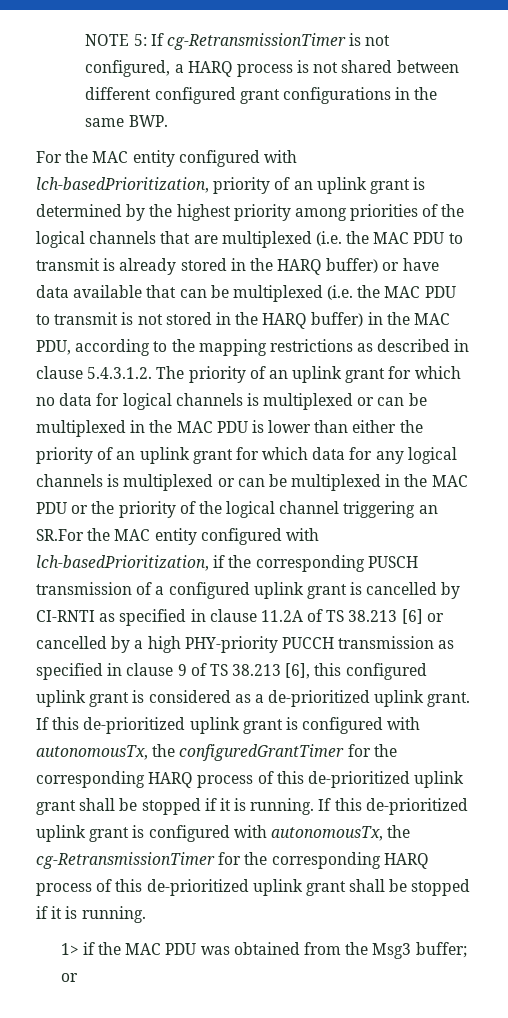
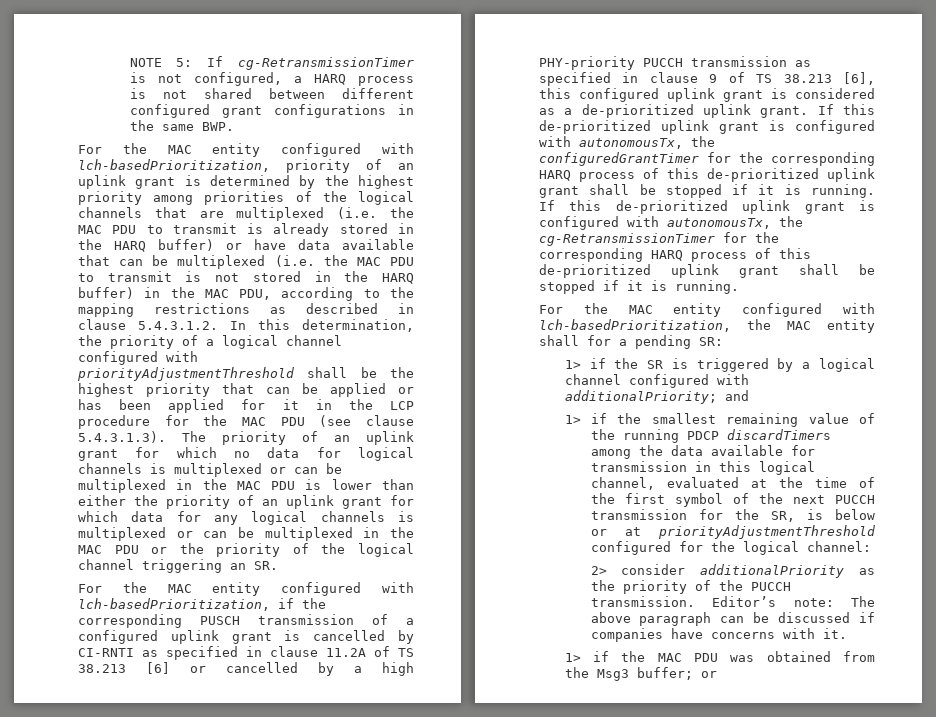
- For the MAC entity configured with lch-basedPrioritization, priority of an uplink grant is determined by the highest priority among priorities of the logical channels that are multiplexed (i.e. the MAC PDU to transmit is already stored in the HARQ buffer) or have data available that can be multiplexed (i.e. the MAC PDU to transmit is not stored in the HARQ buffer) in the MAC PDU, according to the mapping restrictions as described in clause 5.4.3.1.2. The priority of an uplink grant for which no data for logical channels is multiplexed or can be multiplexed in the MAC PDU is lower than either the priority of an uplink grant for which data for any logical channels is multiplexed or can be multiplexed in the MAC PDU or the priority of the logical channel triggering an SR.For the MAC entity configured with lch-basedPrioritization, if the corresponding PUSCH transmission of a configured uplink grant is cancelled by CI-RNTI as specified in clause 11.2A of TS 38.213 [6] or cancelled by a high PHY-priority PUCCH transmission as specified in clause 9 of TS 38.213 [6], this configured uplink grant is considered as a de-prioritized uplink grant.
+ For the MAC entity configured with lch-basedPrioritization, priority of an uplink grant is determined by the highest priority among priorities of the logical channels that are multiplexed (i.e. the MAC PDU to transmit is already stored in the HARQ buffer) or have data available that can be multiplexed (i.e. the MAC PDU to transmit is not stored in the HARQ buffer) in the MAC PDU, according to the mapping restrictions as described in clause 5.4.3.1.2. In this determination, the priority of a logical channel configured with priorityAdjustmentThreshold shall be the highest priority that can be applied or has been applied for it in the LCP procedure for the MAC PDU (see clause 5.4.3.1.3). The priority of an uplink grant for which no data for logical channels is multiplexed or can be multiplexed in the MAC PDU is lower than either the priority of an uplink grant for which data for any logical channels is multiplexed or can be multiplexed in the MAC PDU or the priority of the logical channel triggering an SR.
+ For the MAC entity configured with lch-basedPrioritization, if the corresponding PUSCH transmission of a configured uplink grant is cancelled by CI-RNTI as specified in clause 11.2A of TS 38.213 [6] or cancelled by a high PHY-priority PUCCH transmission as specified in clause 9 of TS 38.213 [6], this configured uplink grant is considered as a de-prioritized uplink grant.
+ For the MAC entity configured with lch-basedPrioritization, the MAC entity shall for a pending SR:
+ 1> if the SR is triggered by a logical channel configured with additionalPriority; and
+ 1> if the smallest remaining value of the running PDCP discardTimers among the data available for transmission in this logical channel, evaluated at the time of the first symbol of the next PUCCH transmission for the SR, is below or at priorityAdjustmentThreshold configured for the logical channel:
+ 2> consider additionalPriority as the priority of the PUCCH transmission. Editor’s note: The above paragraph can be discussed if companies have concerns with it.

